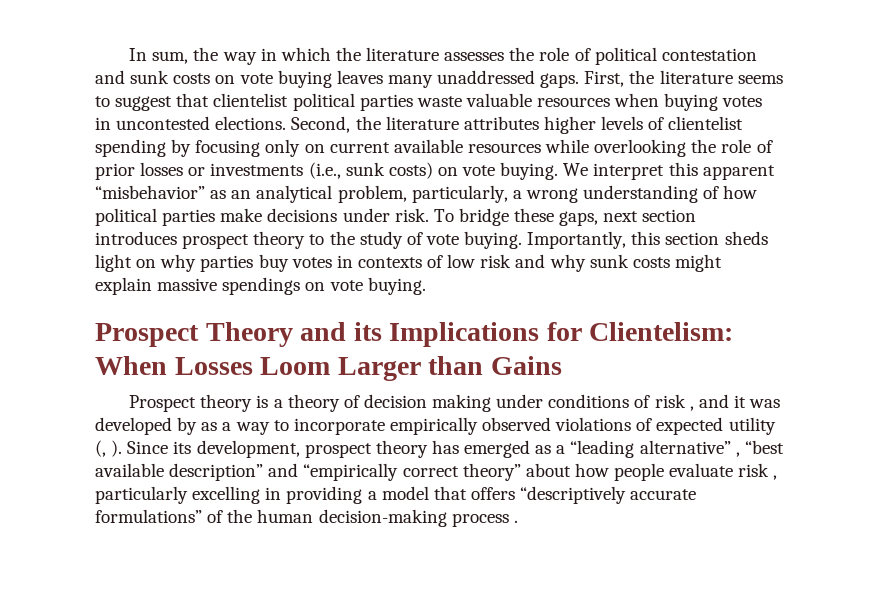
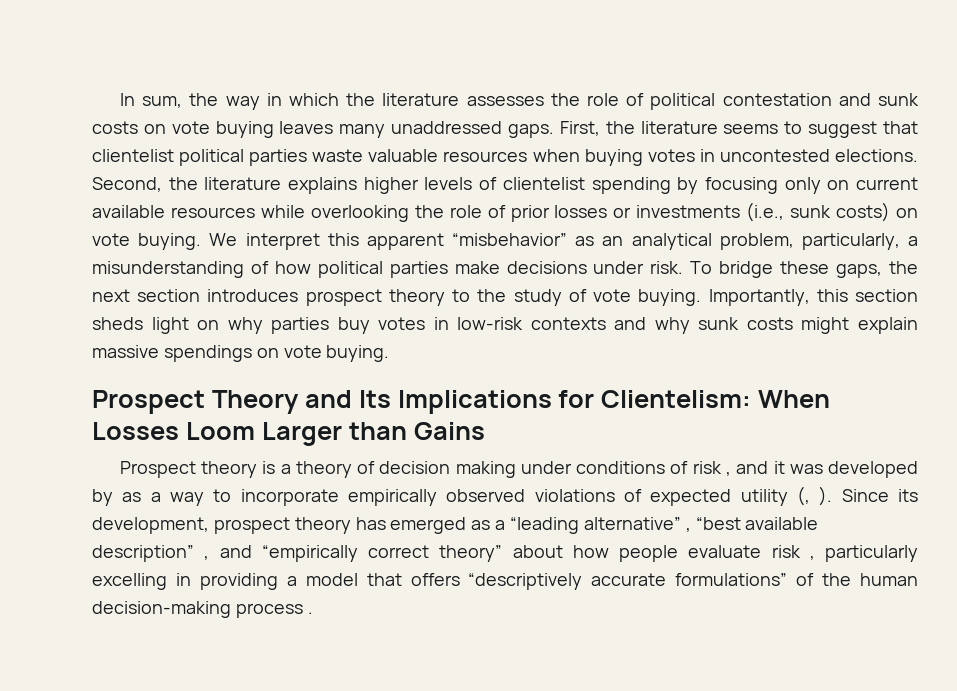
- Second, the literature attributes higher levels of clientelist spending by focusing only on current available resources while overlooking the role of prior losses or investments (i.e., sunk costs) on vote buying.
+ Second, the literature explains higher levels of clientelist spending by focusing only on current available resources while overlooking the role of prior losses or investments (i.e., sunk costs) on vote buying.
- We interpret this apparent “misbehavior” as an analytical problem, particularly, a wrong understanding of how political parties make decisions under risk.
+ We interpret this apparent “misbehavior” as an analytical problem, particularly, a misunderstanding of how political parties make decisions under risk.
- To bridge these gaps, next section introduces prospect theory to the study of vote buying.
+ To bridge these gaps, the next section introduces prospect theory to the study of vote buying.
- Importantly, this section sheds light on why parties buy votes in contexts of low risk and why sunk costs might explain massive spendings on vote buying.
+ Importantly, this section sheds light on why parties buy votes in low-risk contexts and why sunk costs might explain massive spendings on vote buying.
- Prospect Theory and its Implications for Clientelism: When Losses Loom Larger than Gains
+ Prospect Theory and Its Implications for Clientelism: When Losses Loom Larger than Gains
- Since its development, prospect theory has emerged as a “leading alternative” , “best available description” and “empirically correct theory” about how people evaluate risk , particularly excelling in providing a model that offers “descriptively accurate formulations” of the human decision-making process .
+ Since its development, prospect theory has emerged as a “leading alternative” , “best available description” , and “empirically correct theory” about how people evaluate risk , particularly excelling in providing a model that offers “descriptively accurate formulations” of the human decision-making process .

